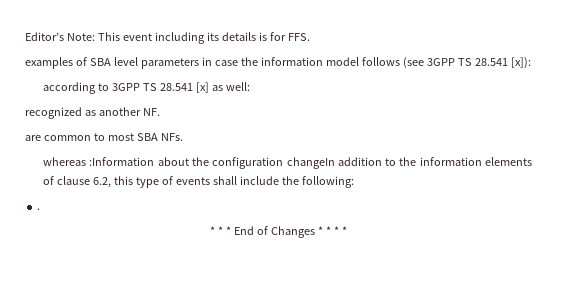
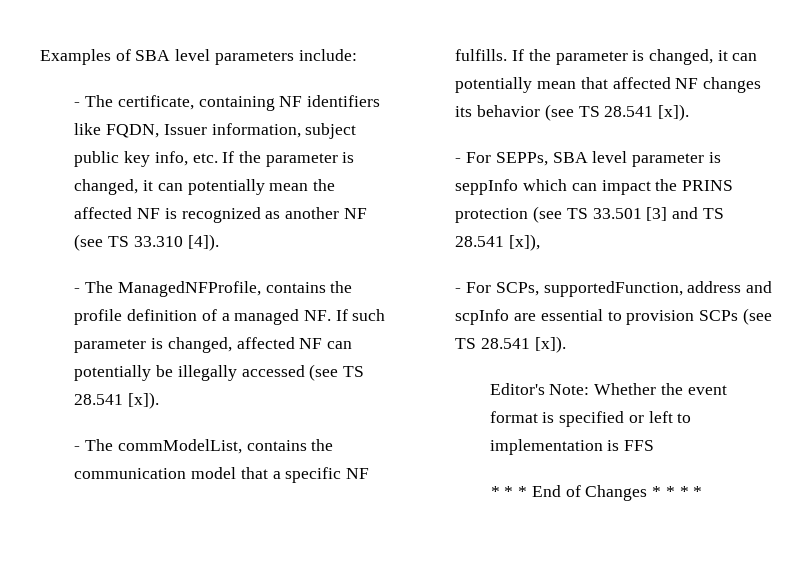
- Editor’s Note: This event including its details is for FFS.
- examples of SBA level parameters in case the information model follows (see 3GPP TS 28.541 [x]):
- according to 3GPP TS 28.541 [x] as well:
- recognized as another NF.
- are common to most SBA NFs.
- whereas :Information about the configuration changeIn addition to the information elements of clause 6.2, this type of events shall include the following:
- .
+ Examples of SBA level parameters include:
+ - The certificate, containing NF identifiers like FQDN, Issuer information, subject public key info, etc. If the parameter is changed, it can potentially mean the affected NF is recognized as another NF (see TS 33.310 [4]).
+ - The ManagedNFProfile, contains the profile definition of a managed NF. If such parameter is changed, affected NF can potentially be illegally accessed (see TS 28.541 [x]).
+ - The commModelList, contains the communication model that a specific NF fulfills. If the parameter is changed, it can potentially mean that affected NF changes its behavior (see TS 28.541 [x]).
+ - For SEPPs, SBA level parameter is seppInfo which can impact the PRINS protection (see TS 33.501 [3] and TS 28.541 [x]),
+ - For SCPs, supportedFunction, address and scpInfo are essential to provision SCPs (see TS 28.541 [x]).
+ Editor's Note: Whether the event format is specified or left to implementation is FFS

